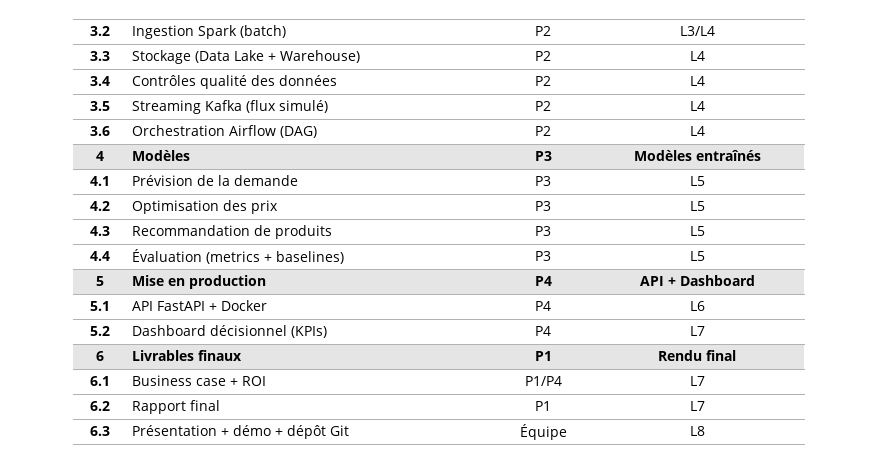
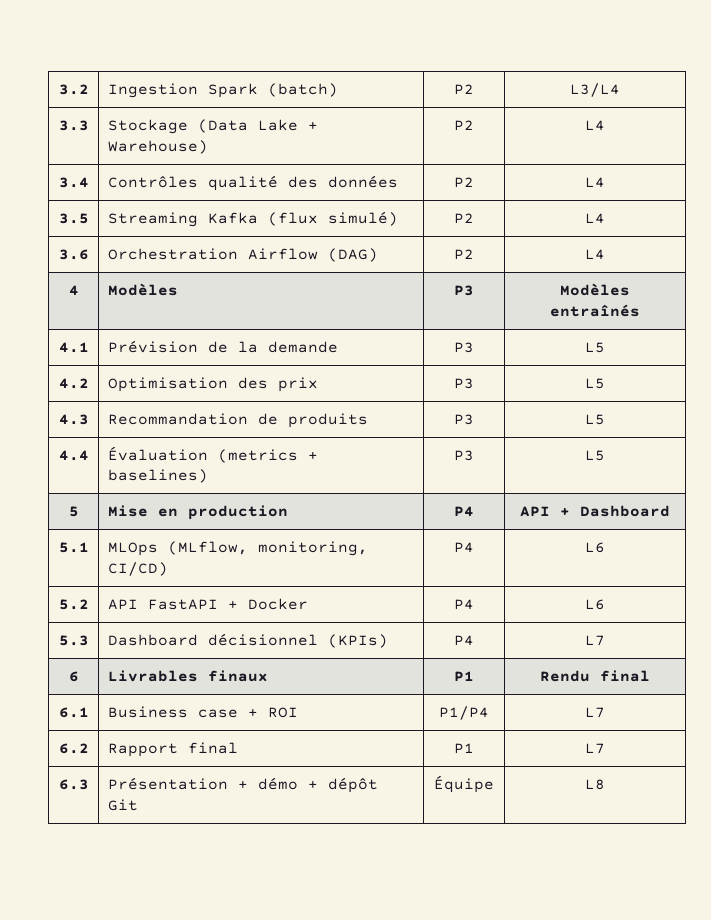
- 5.1 | API FastAPI + Docker | P4 | L6
+ 5.1 | MLOps (MLflow, monitoring, CI/CD) | P4 | L6
+ 5.2 | API FastAPI + Docker | P4 | L6
- 5.2 | Dashboard décisionnel (KPIs) | P4 | L7
+ 5.3 | Dashboard décisionnel (KPIs) | P4 | L7

